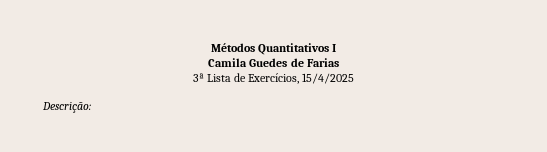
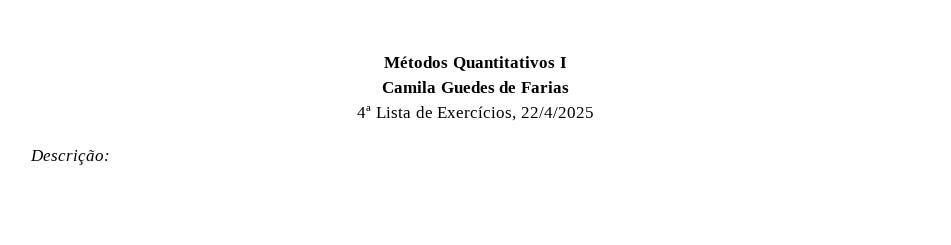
- 3ª Lista de Exercícios, 15/4/2025
+ 4ª Lista de Exercícios, 22/4/2025

